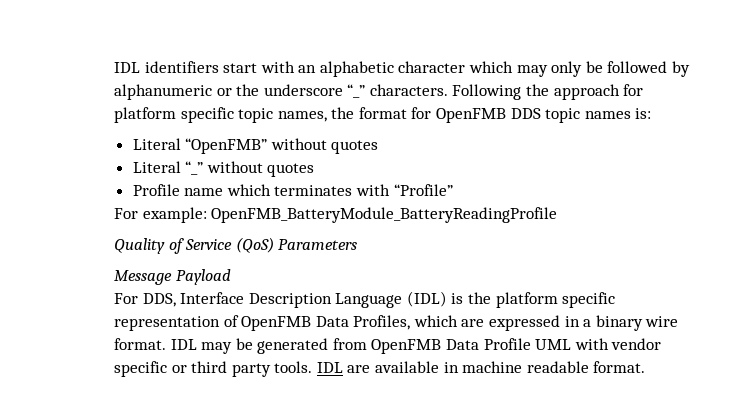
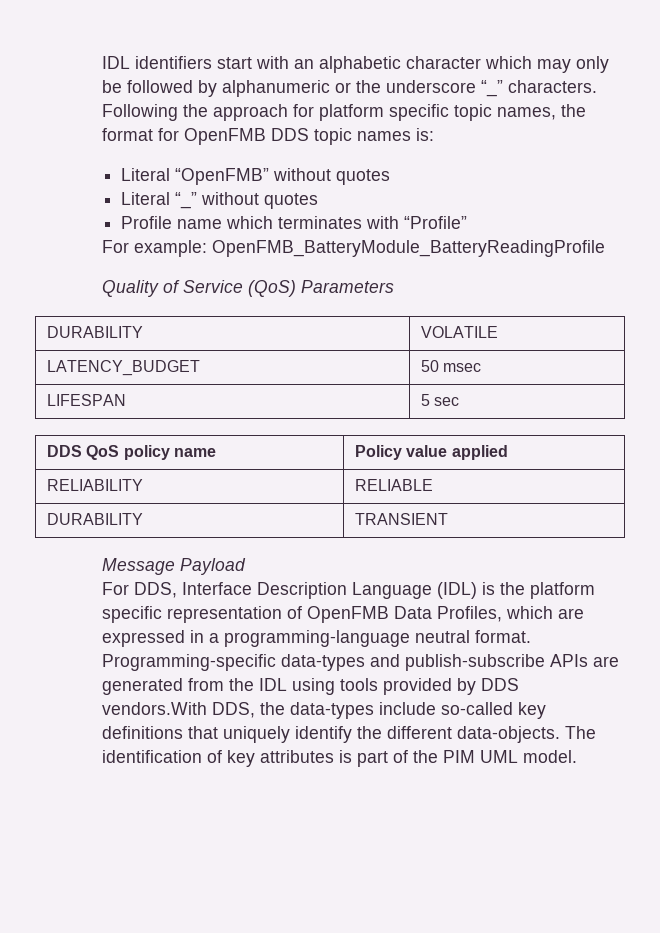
+ DURABILITY | VOLATILE
+ LATENCY_BUDGET | 50 msec
+ LIFESPAN | 5 sec
+ DDS QoS policy name | Policy value applied
+ RELIABILITY | RELIABLE
+ DURABILITY | TRANSIENT
- For DDS, Interface Description Language (IDL) is the platform specific representation of OpenFMB Data Profiles, which are expressed in a binary wire format. IDL may be generated from OpenFMB Data Profile UML with vendor specific or third party tools. IDL are available in machine readable format.
+ For DDS, Interface Description Language (IDL) is the platform specific representation of OpenFMB Data Profiles, which are expressed in a programming-language neutral format. Programming-specific data-types and publish-subscribe APIs are generated from the IDL using tools provided by DDS vendors.With DDS, the data-types include so-called key definitions that uniquely identify the different data-objects. The identification of key attributes is part of the PIM UML model.

